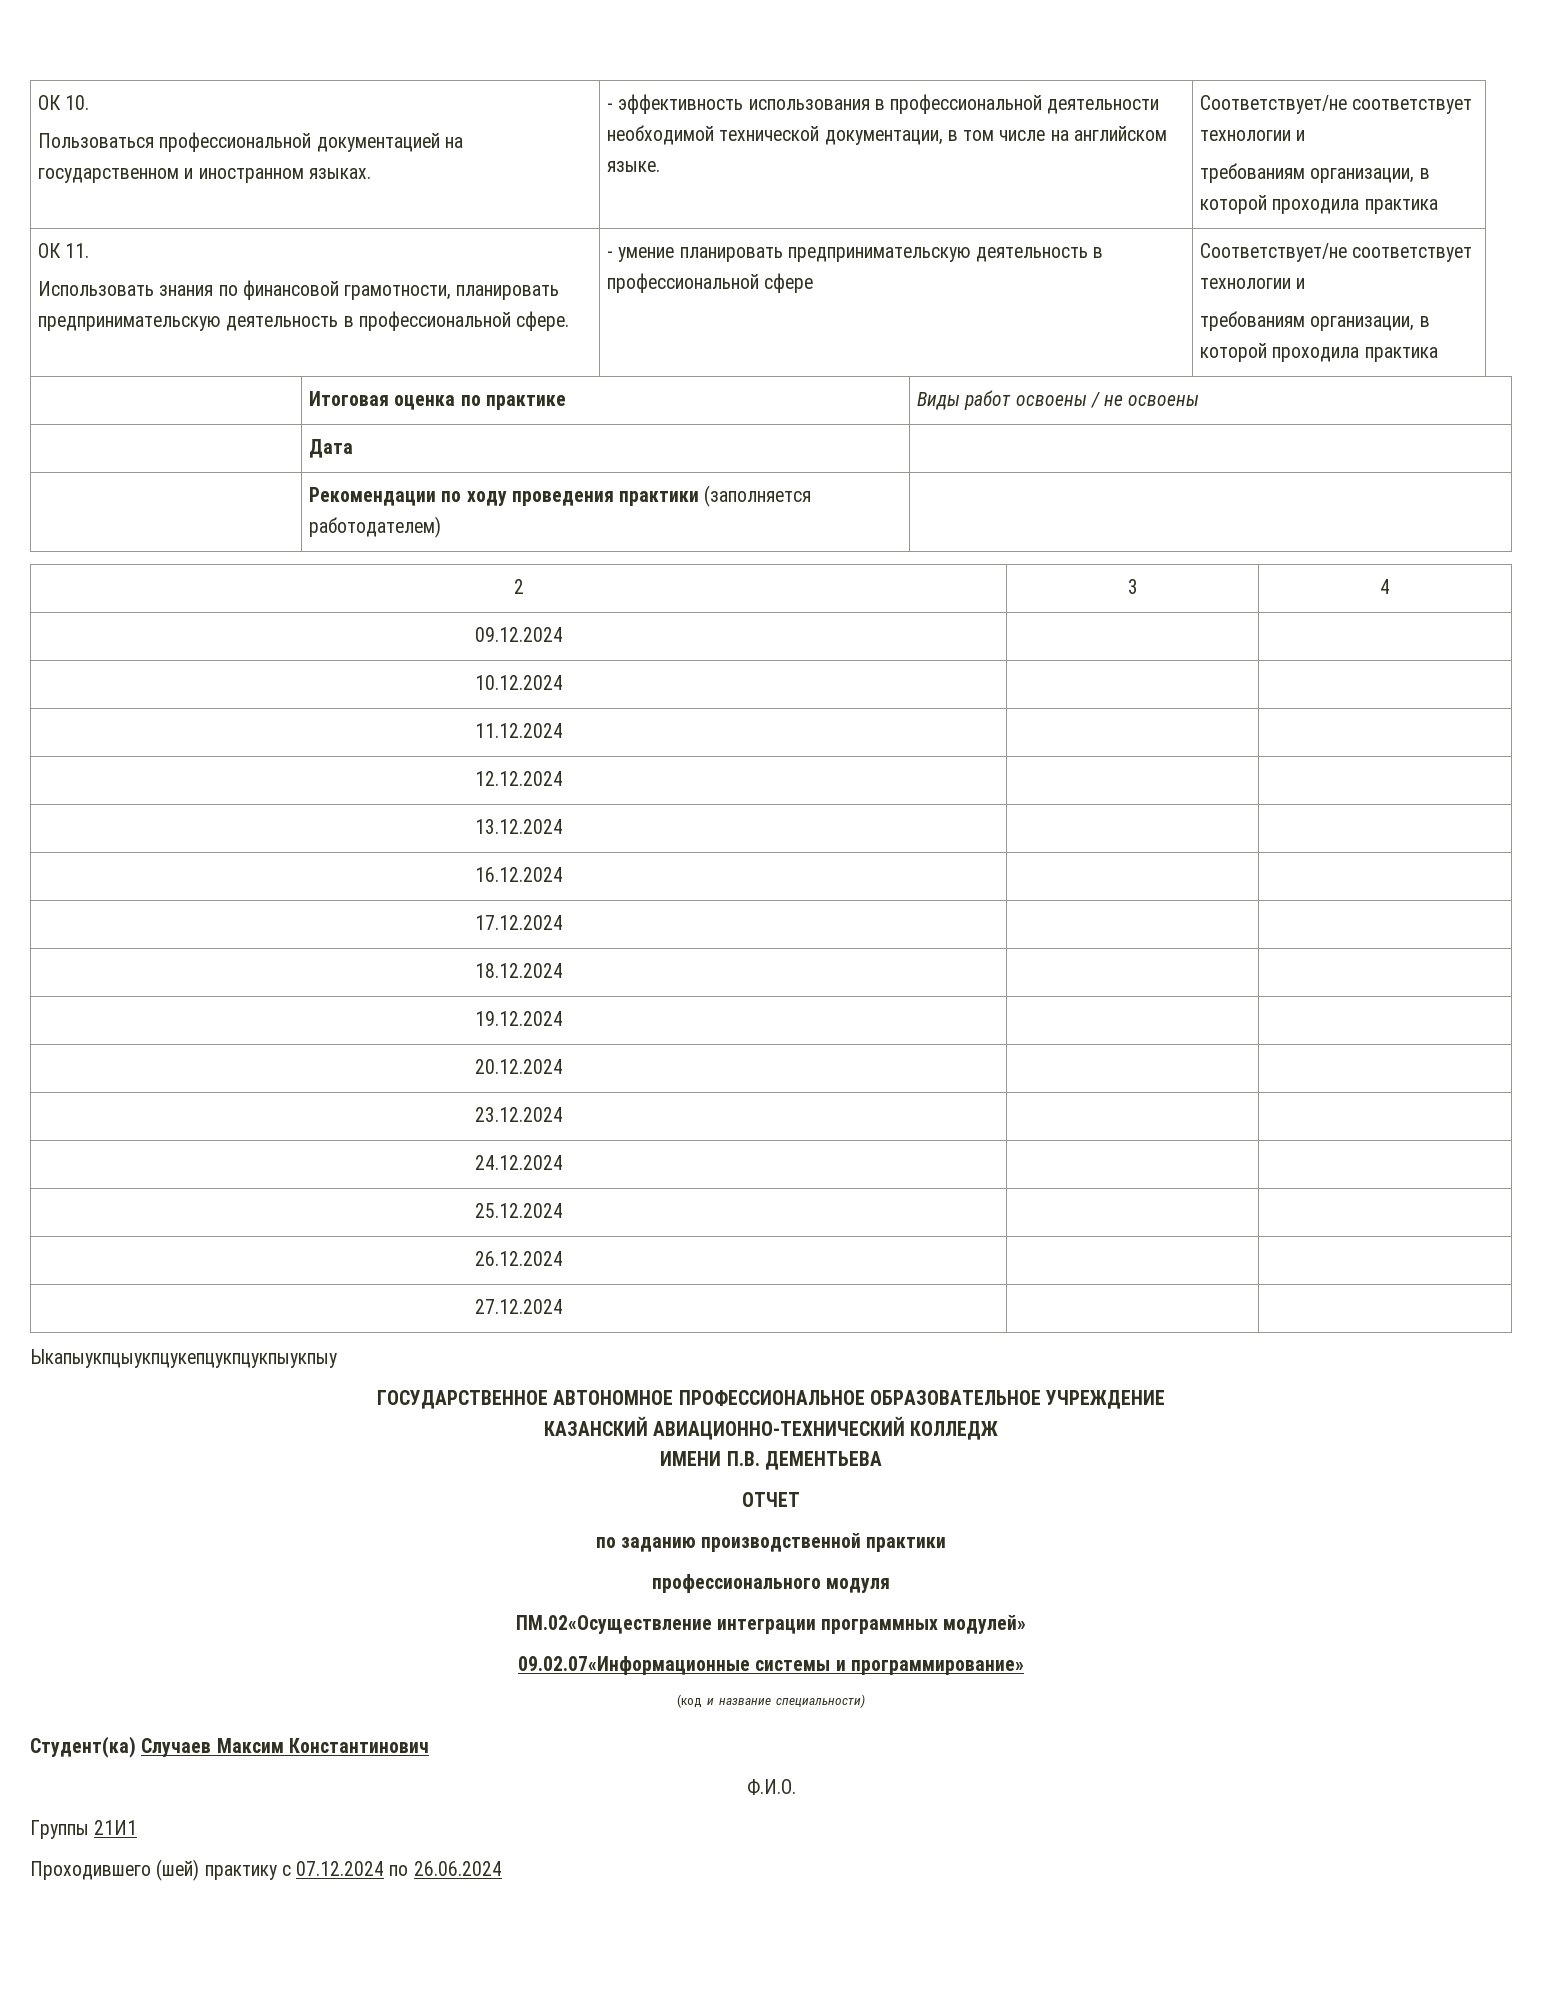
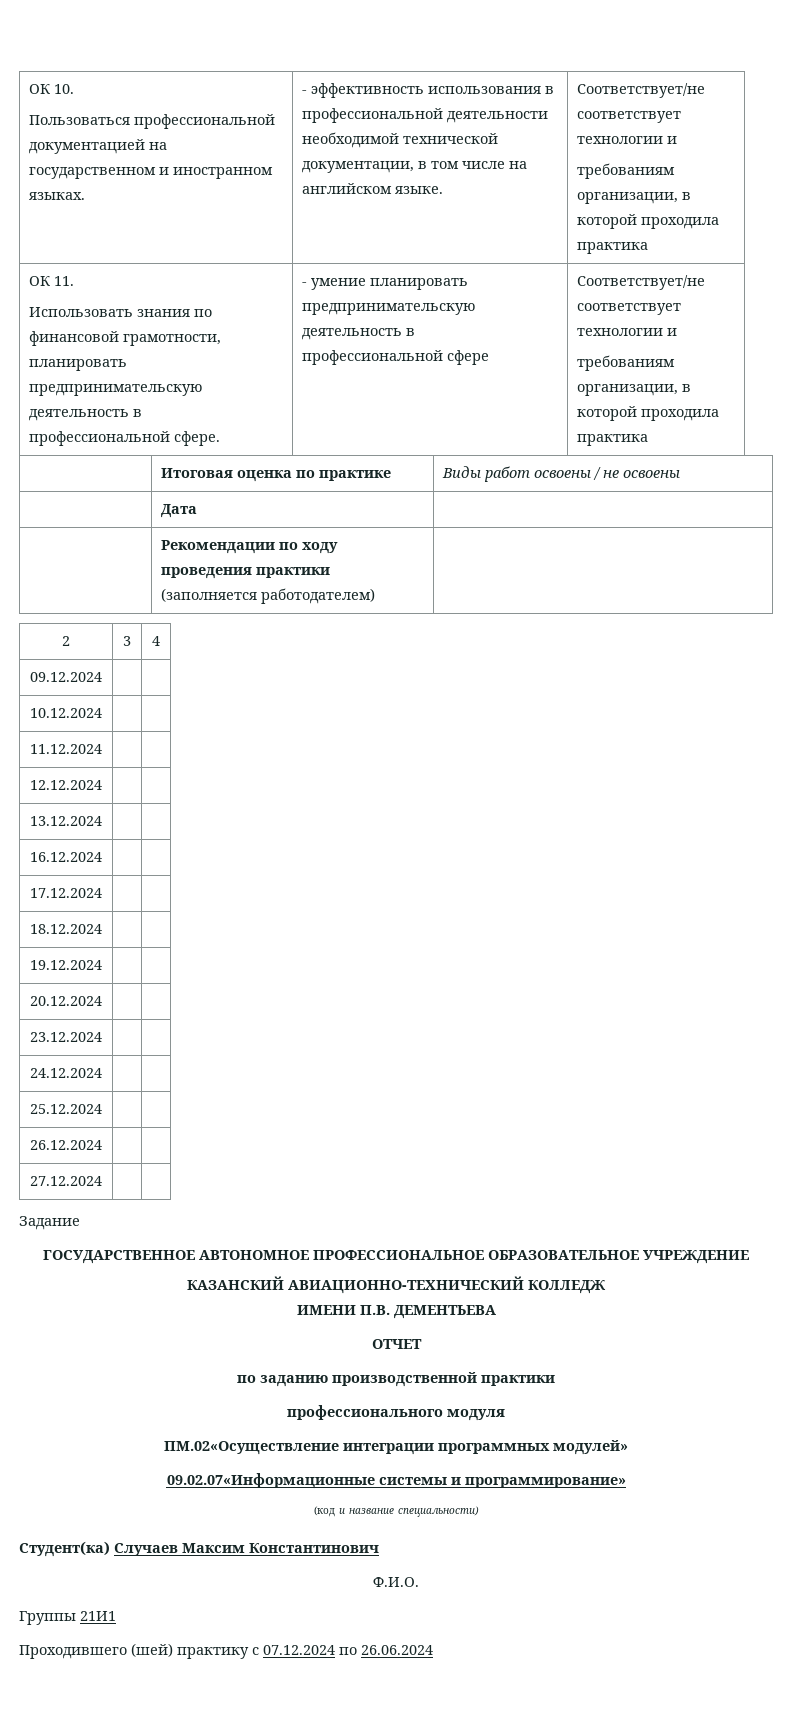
- Ыкапыукпцыукпцукепцукпцукпыукпыу
+ Задание

